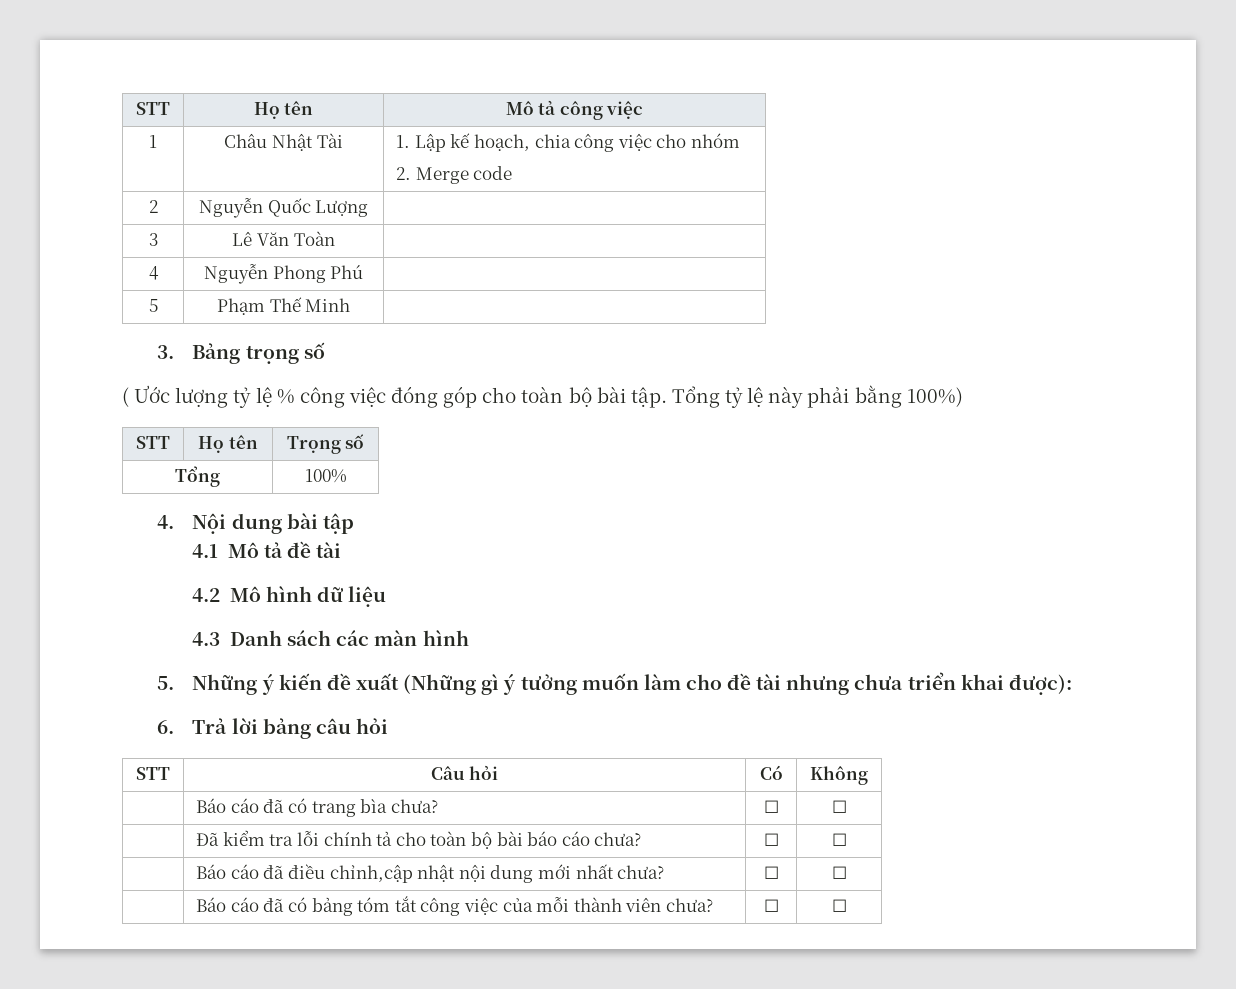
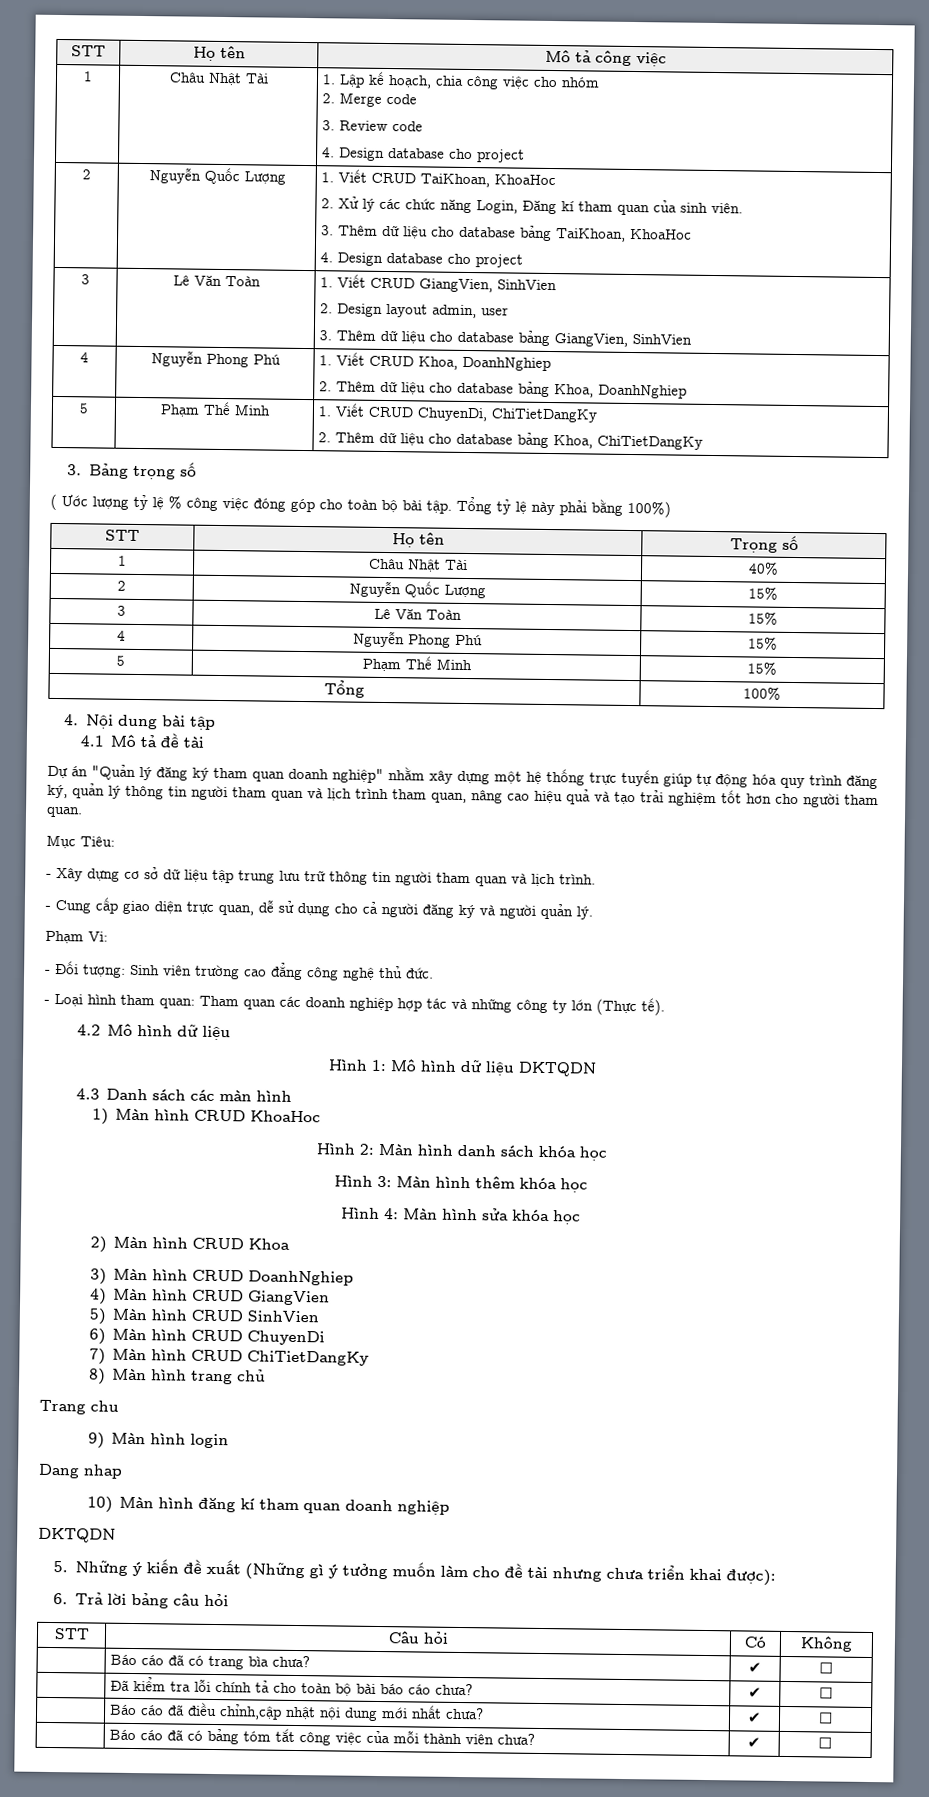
  1 | Châu Nhật Tài | 1. Lập kế hoạch, chia công việc cho nhóm
  2. Merge code
- 2 | Nguyễn Quốc Lượng |
- 3 | Lê Văn Toàn |
- 4 | Nguyễn Phong Phú |
- 5 | Phạm Thế Minh |
+ 3. Review code
+ 4. Design database cho project
+ 2 | Nguyễn Quốc Lượng | 1. Viết CRUD TaiKhoan, KhoaHoc
+ 2. Xử lý các chức năng Login, Đăng kí tham quan của sinh viên.
+ 3. Thêm dữ liệu cho database bảng TaiKhoan, KhoaHoc
+ 4. Design database cho project
+ 3 | Lê Văn Toàn | 1. Viết CRUD GiangVien, SinhVien
+ 2. Design layout admin, user
+ 3. Thêm dữ liệu cho database bảng GiangVien, SinhVien
+ 4 | Nguyễn Phong Phú | 1. Viết CRUD Khoa, DoanhNghiep
+ 2. Thêm dữ liệu cho database bảng Khoa, DoanhNghiep
+ 5 | Phạm Thế Minh | 1. Viết CRUD ChuyenDi, ChiTietDangKy
+ 2. Thêm dữ liệu cho database bảng Khoa, ChiTietDangKy
+ 1 | Châu Nhật Tài | 40%
+ 2 | Nguyễn Quốc Lượng | 15%
+ 3 | Lê Văn Toàn | 15%
+ 4 | Nguyễn Phong Phú | 15%
+ 5 | Phạm Thế Minh | 15%
+ Dự án "Quản lý đăng ký tham quan doanh nghiệp" nhằm xây dựng một hệ thống trực tuyến giúp tự động hóa quy trình đăng ký, quản lý thông tin người tham quan và lịch trình tham quan, nâng cao hiệu quả và tạo trải nghiệm tốt hơn cho người tham quan.
+ Mục Tiêu:
+ - Xây dựng cơ sở dữ liệu tập trung lưu trữ thông tin người tham quan và lịch trình.
+ - Cung cấp giao diện trực quan, dễ sử dụng cho cả người đăng ký và người quản lý.
+ Phạm Vi:
+ - Đối tượng: Sinh viên trường cao đẳng công nghệ thủ đức.
+ - Loại hình tham quan: Tham quan các doanh nghiệp hợp tác và những công ty lớn (Thực tế).
+ Hình 1: Mô hình dữ liệu DKTQDN
+ 1) Màn hình CRUD KhoaHoc
+ Hình 2: Màn hình danh sách khóa học
+ Hình 3: Màn hình thêm khóa học
+ Hình 4: Màn hình sửa khóa học
+ 2) Màn hình CRUD Khoa
+ 3) Màn hình CRUD DoanhNghiep
+ 4) Màn hình CRUD GiangVien
+ 5) Màn hình CRUD SinhVien
+ 6) Màn hình CRUD ChuyenDi
+ 7) Màn hình CRUD ChiTietDangKy
+ 8) Màn hình trang chủ
+ Trang chu
+ 9) Màn hình login
+ Dang nhap
+ 10) Màn hình đăng kí tham quan doanh nghiệp
+ DKTQDN
- | Báo cáo đã có trang bìa chưa? | ☐ | ☐
+ | Báo cáo đã có trang bìa chưa? | ✔ | ☐
- | Đã kiểm tra lỗi chính tả cho toàn bộ bài báo cáo chưa? | ☐ | ☐
+ | Đã kiểm tra lỗi chính tả cho toàn bộ bài báo cáo chưa? | ✔ | ☐
- | Báo cáo đã điều chỉnh,cập nhật nội dung mới nhất chưa? | ☐ | ☐
+ | Báo cáo đã điều chỉnh,cập nhật nội dung mới nhất chưa? | ✔ | ☐
- | Báo cáo đã có bảng tóm tắt công việc của mỗi thành viên chưa? | ☐ | ☐
+ | Báo cáo đã có bảng tóm tắt công việc của mỗi thành viên chưa? | ✔ | ☐

